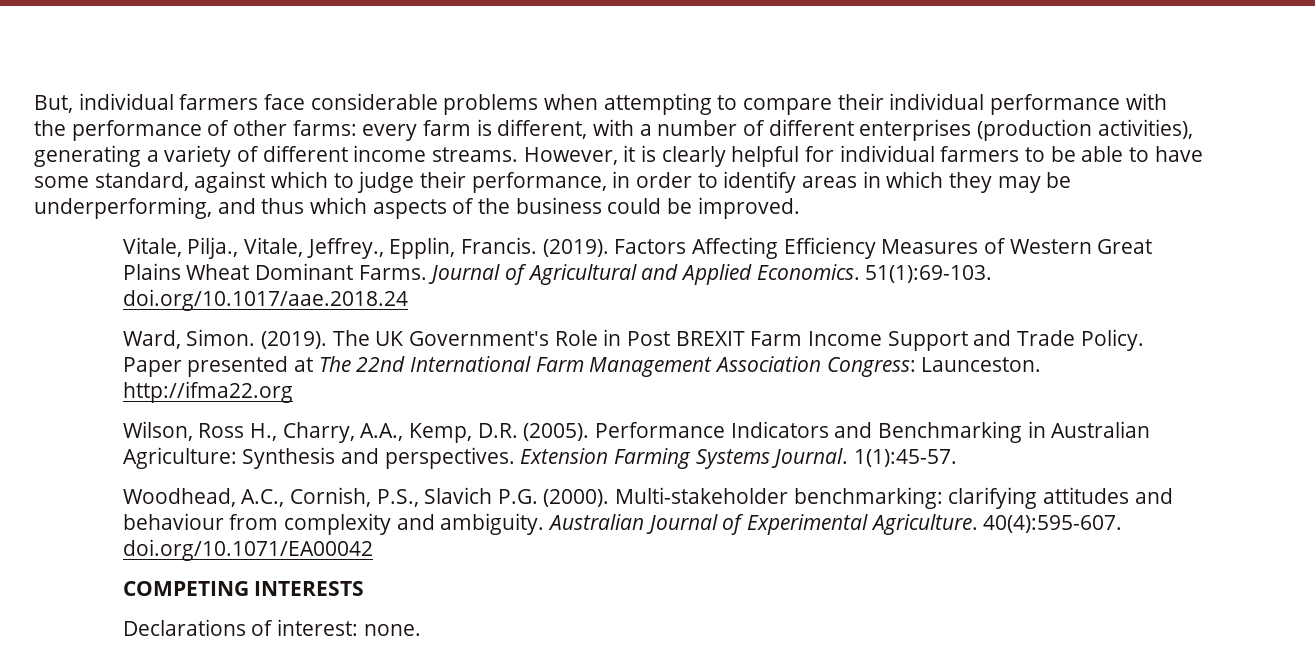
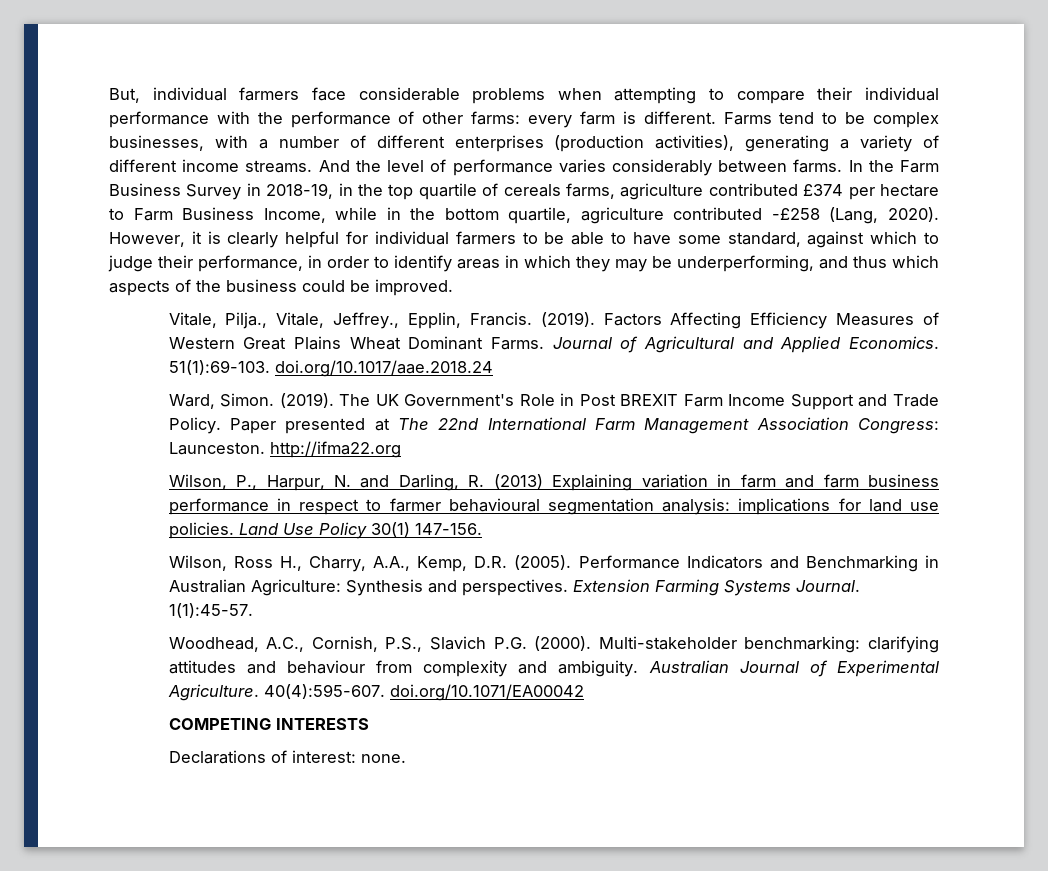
- But, individual farmers face considerable problems when attempting to compare their individual performance with the performance of other farms: every farm is different, with a number of different enterprises (production activities), generating a variety of different income streams.
+ But, individual farmers face considerable problems when attempting to compare their individual performance with the performance of other farms: every farm is different. Farms tend to be complex businesses, with a number of different enterprises (production activities), generating a variety of different income streams.
+ And the level of performance varies considerably between farms. In the Farm Business Survey in 2018-19, in the top quartile of cereals farms, agriculture contributed £374 per hectare to Farm Business Income, while in the bottom quartile, agriculture contributed -£258 (Lang, 2020).
+ Wilson, P., Harpur, N. and Darling, R. (2013) Explaining variation in farm and farm business performance in respect to farmer behavioural segmentation analysis: implications for land use policies. Land Use Policy 30(1) 147-156.

